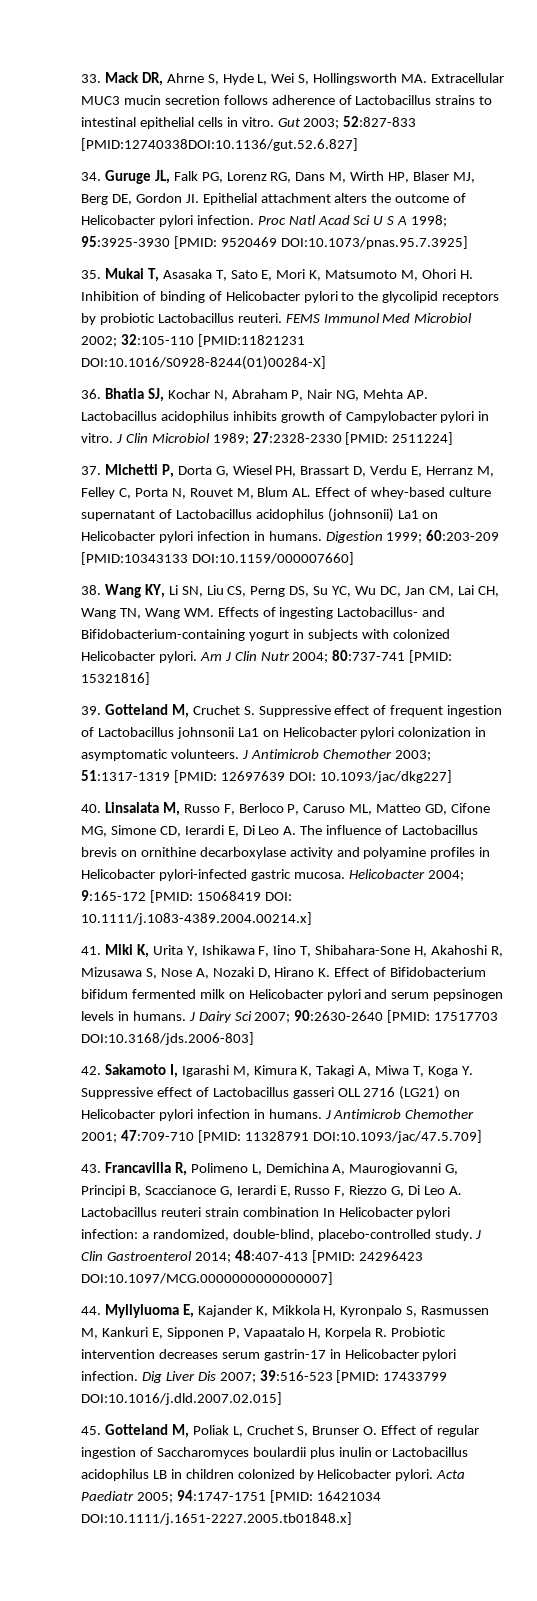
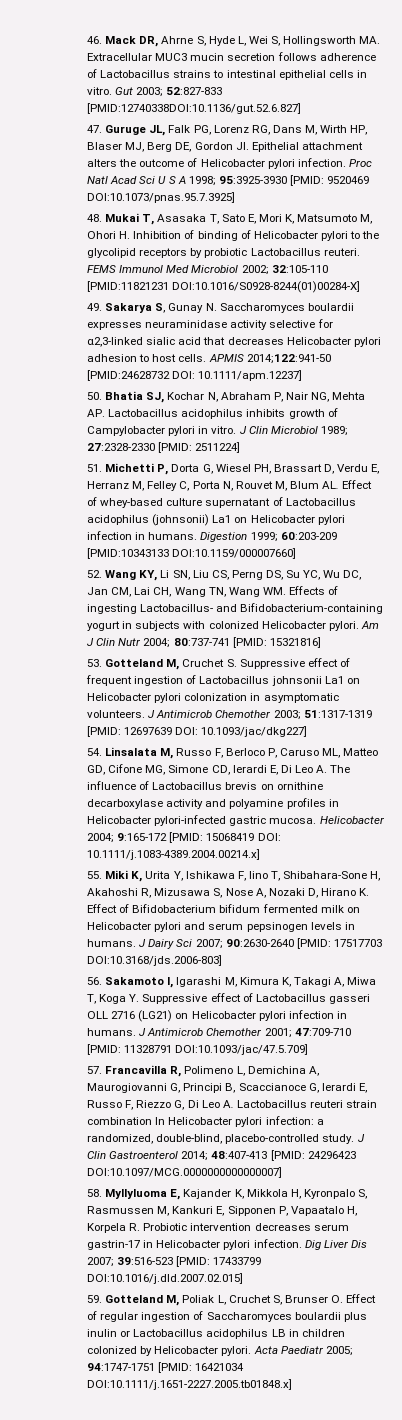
- 33. Mack DR, Ahrne S, Hyde L, Wei S, Hollingsworth MA. Extracellular MUC3 mucin secretion follows adherence of Lactobacillus strains to intestinal epithelial cells in vitro.
+ 46. Mack DR, Ahrne S, Hyde L, Wei S, Hollingsworth MA. Extracellular MUC3 mucin secretion follows adherence of Lactobacillus strains to intestinal epithelial cells in vitro.
- 34. Guruge JL, Falk PG, Lorenz RG, Dans M, Wirth HP, Blaser MJ, Berg DE, Gordon JI. Epithelial attachment alters the outcome of Helicobacter pylori infection.
+ 47. Guruge JL, Falk PG, Lorenz RG, Dans M, Wirth HP, Blaser MJ, Berg DE, Gordon JI. Epithelial attachment alters the outcome of Helicobacter pylori infection.
- 35. Mukai T, Asasaka T, Sato E, Mori K, Matsumoto M, Ohori H. Inhibition of binding of Helicobacter pylori to the glycolipid receptors by probiotic Lactobacillus reuteri.
+ 48. Mukai T, Asasaka T, Sato E, Mori K, Matsumoto M, Ohori H. Inhibition of binding of Helicobacter pylori to the glycolipid receptors by probiotic Lactobacillus reuteri.
- 36. Bhatia SJ, Kochar N, Abraham P, Nair NG, Mehta AP. Lactobacillus acidophilus inhibits growth of Campylobacter pylori in vitro.
+ 49. Sakarya S, Gunay N. Saccharomyces boulardii expresses neuraminidase activity selective for α2,3-linked sialic acid that decreases Helicobacter pylori adhesion to host cells. APMIS 2014;122:941-50 [PMID:24628732 DOI: 10.1111/apm.12237]
+ 50. Bhatia SJ, Kochar N, Abraham P, Nair NG, Mehta AP. Lactobacillus acidophilus inhibits growth of Campylobacter pylori in vitro.
- 37. Michetti P, Dorta G, Wiesel PH, Brassart D, Verdu E, Herranz M, Felley C, Porta N, Rouvet M, Blum AL. Effect of whey-based culture supernatant of Lactobacillus acidophilus (johnsonii) La1 on Helicobacter pylori infection in humans.
+ 51. Michetti P, Dorta G, Wiesel PH, Brassart D, Verdu E, Herranz M, Felley C, Porta N, Rouvet M, Blum AL. Effect of whey-based culture supernatant of Lactobacillus acidophilus (johnsonii) La1 on Helicobacter pylori infection in humans.
- 38. Wang KY, Li SN, Liu CS, Perng DS, Su YC, Wu DC, Jan CM, Lai CH, Wang TN, Wang WM. Effects of ingesting Lactobacillus- and Bifidobacterium-containing yogurt in subjects with colonized Helicobacter pylori.
+ 52. Wang KY, Li SN, Liu CS, Perng DS, Su YC, Wu DC, Jan CM, Lai CH, Wang TN, Wang WM. Effects of ingesting Lactobacillus- and Bifidobacterium-containing yogurt in subjects with colonized Helicobacter pylori.
- 39. Gotteland M, Cruchet S. Suppressive effect of frequent ingestion of Lactobacillus johnsonii La1 on Helicobacter pylori colonization in asymptomatic volunteers.
+ 53. Gotteland M, Cruchet S. Suppressive effect of frequent ingestion of Lactobacillus johnsonii La1 on Helicobacter pylori colonization in asymptomatic volunteers.
- 40. Linsalata M, Russo F, Berloco P, Caruso ML, Matteo GD, Cifone MG, Simone CD, Ierardi E, Di Leo A. The influence of Lactobacillus brevis on ornithine decarboxylase activity and polyamine profiles in Helicobacter pylori-infected gastric mucosa.
+ 54. Linsalata M, Russo F, Berloco P, Caruso ML, Matteo GD, Cifone MG, Simone CD, Ierardi E, Di Leo A. The influence of Lactobacillus brevis on ornithine decarboxylase activity and polyamine profiles in Helicobacter pylori-infected gastric mucosa.
- 41. Miki K, Urita Y, Ishikawa F, Iino T, Shibahara-Sone H, Akahoshi R, Mizusawa S, Nose A, Nozaki D, Hirano K. Effect of Bifidobacterium bifidum fermented milk on Helicobacter pylori and serum pepsinogen levels in humans.
+ 55. Miki K, Urita Y, Ishikawa F, Iino T, Shibahara-Sone H, Akahoshi R, Mizusawa S, Nose A, Nozaki D, Hirano K. Effect of Bifidobacterium bifidum fermented milk on Helicobacter pylori and serum pepsinogen levels in humans.
- 42. Sakamoto I, Igarashi M, Kimura K, Takagi A, Miwa T, Koga Y. Suppressive effect of Lactobacillus gasseri OLL 2716 (LG21) on Helicobacter pylori infection in humans.
+ 56. Sakamoto I, Igarashi M, Kimura K, Takagi A, Miwa T, Koga Y. Suppressive effect of Lactobacillus gasseri OLL 2716 (LG21) on Helicobacter pylori infection in humans.
- 43. Francavilla R, Polimeno L, Demichina A, Maurogiovanni G, Principi B, Scaccianoce G, Ierardi E, Russo F, Riezzo G, Di Leo A. Lactobacillus reuteri strain combination In Helicobacter pylori infection: a randomized, double-blind, placebo-controlled study.
+ 57. Francavilla R, Polimeno L, Demichina A, Maurogiovanni G, Principi B, Scaccianoce G, Ierardi E, Russo F, Riezzo G, Di Leo A. Lactobacillus reuteri strain combination In Helicobacter pylori infection: a randomized, double-blind, placebo-controlled study.
- 44. Myllyluoma E, Kajander K, Mikkola H, Kyronpalo S, Rasmussen M, Kankuri E, Sipponen P, Vapaatalo H, Korpela R. Probiotic intervention decreases serum gastrin-17 in Helicobacter pylori infection.
+ 58. Myllyluoma E, Kajander K, Mikkola H, Kyronpalo S, Rasmussen M, Kankuri E, Sipponen P, Vapaatalo H, Korpela R. Probiotic intervention decreases serum gastrin-17 in Helicobacter pylori infection.
- 45. Gotteland M, Poliak L, Cruchet S, Brunser O. Effect of regular ingestion of Saccharomyces boulardii plus inulin or Lactobacillus acidophilus LB in children colonized by Helicobacter pylori.
+ 59. Gotteland M, Poliak L, Cruchet S, Brunser O. Effect of regular ingestion of Saccharomyces boulardii plus inulin or Lactobacillus acidophilus LB in children colonized by Helicobacter pylori.

